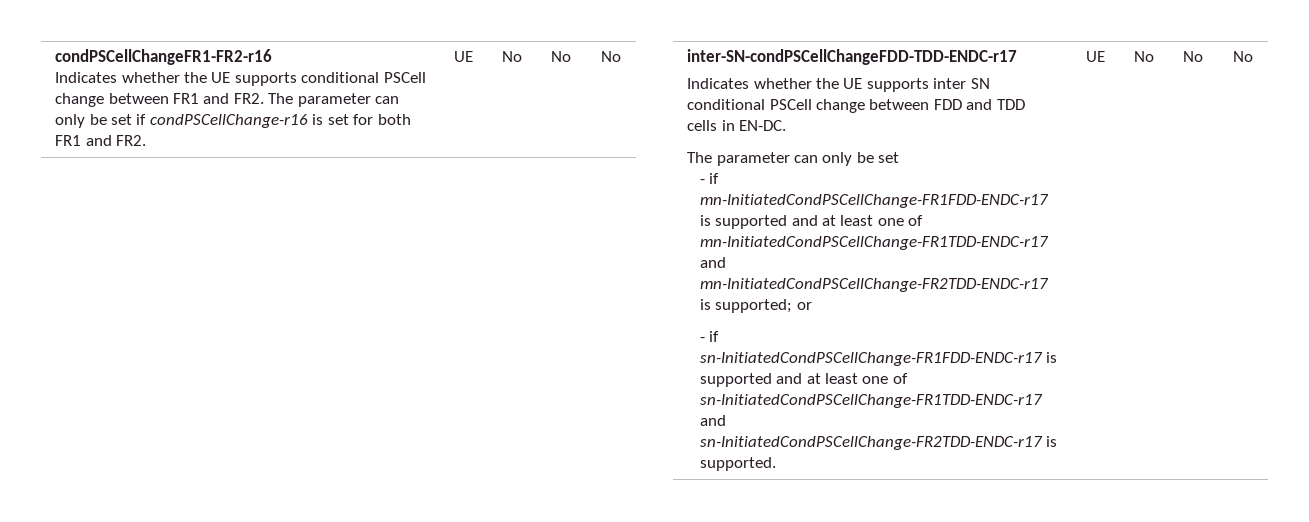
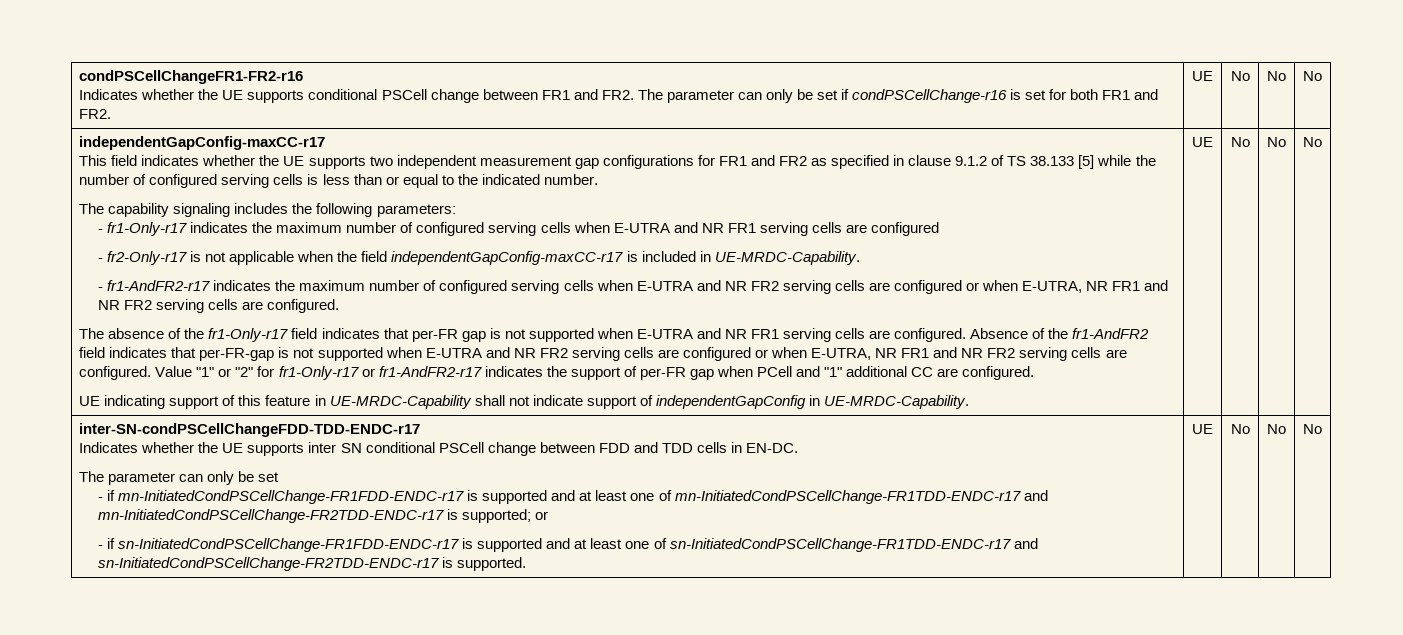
  condPSCellChangeFR1-FR2-r16
  Indicates whether the UE supports conditional PSCell change between FR1 and FR2. The parameter can only be set if condPSCellChange-r16 is set for both FR1 and FR2. | UE | No | No | No
+ independentGapConfig-maxCC-r17
+ This field indicates whether the UE supports two independent measurement gap configurations for FR1 and FR2 as specified in clause 9.1.2 of TS 38.133 [5] while the number of configured serving cells is less than or equal to the indicated number.
+ The capability signaling includes the following parameters:
+ - fr1-Only-r17 indicates the maximum number of configured serving cells when E-UTRA and NR FR1 serving cells are configured
+ - fr2-Only-r17 is not applicable when the field independentGapConfig-maxCC-r17 is included in UE-MRDC-Capability.
+ - fr1-AndFR2-r17 indicates the maximum number of configured serving cells when E-UTRA and NR FR2 serving cells are configured or when E-UTRA, NR FR1 and NR FR2 serving cells are configured.
+ The absence of the fr1-Only-r17 field indicates that per-FR gap is not supported when E-UTRA and NR FR1 serving cells are configured. Absence of the fr1-AndFR2 field indicates that per-FR-gap is not supported when E-UTRA and NR FR2 serving cells are configured or when E-UTRA, NR FR1 and NR FR2 serving cells are configured. Value "1" or "2" for fr1-Only-r17 or fr1-AndFR2-r17 indicates the support of per-FR gap when PCell and "1" additional CC are configured.
+ UE indicating support of this feature in UE-MRDC-Capability shall not indicate support of independentGapConfig in UE-MRDC-Capability. | UE | No | No | No

